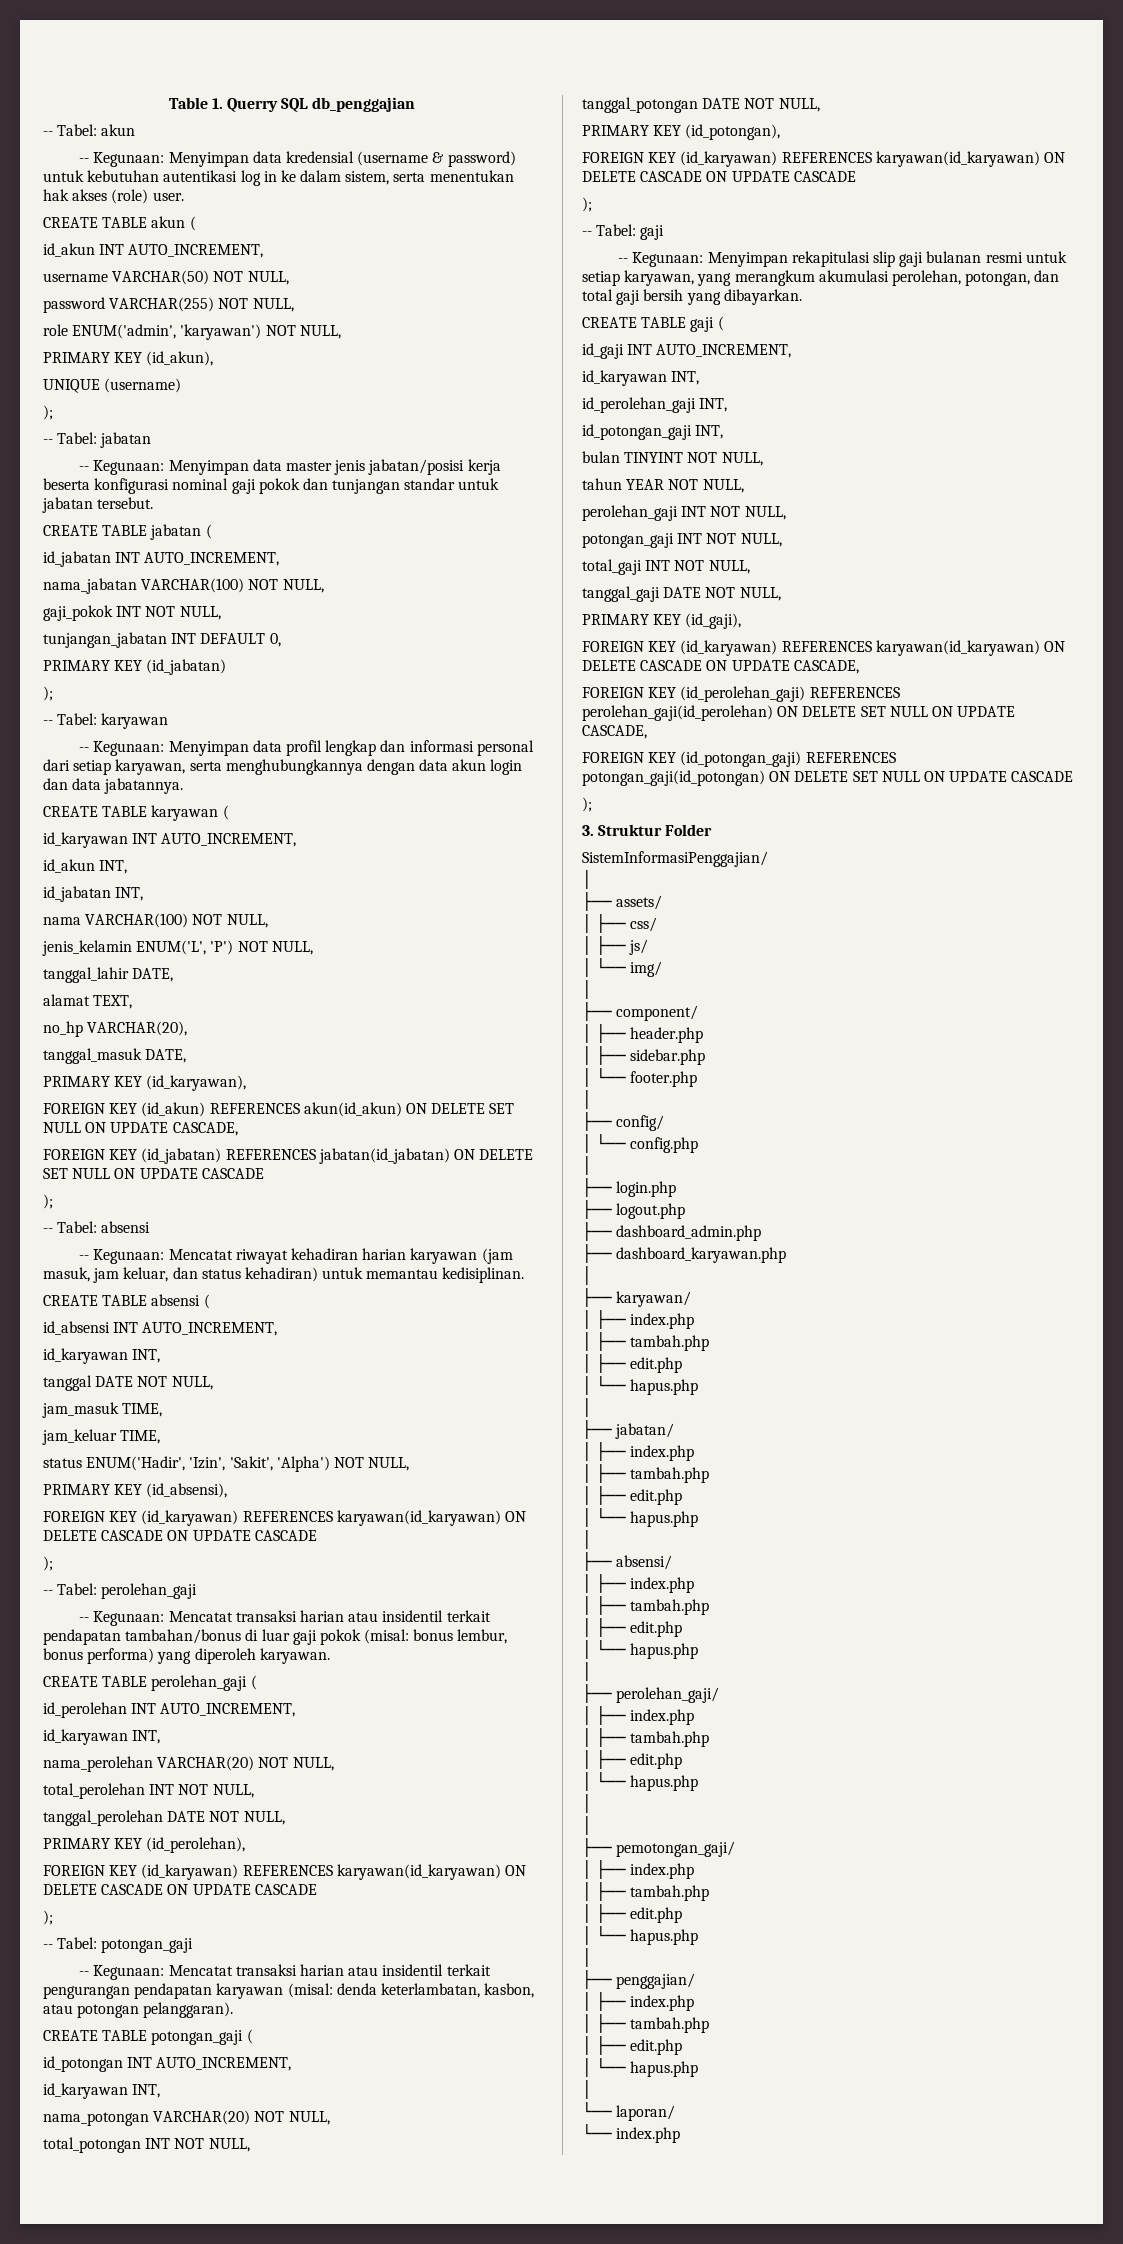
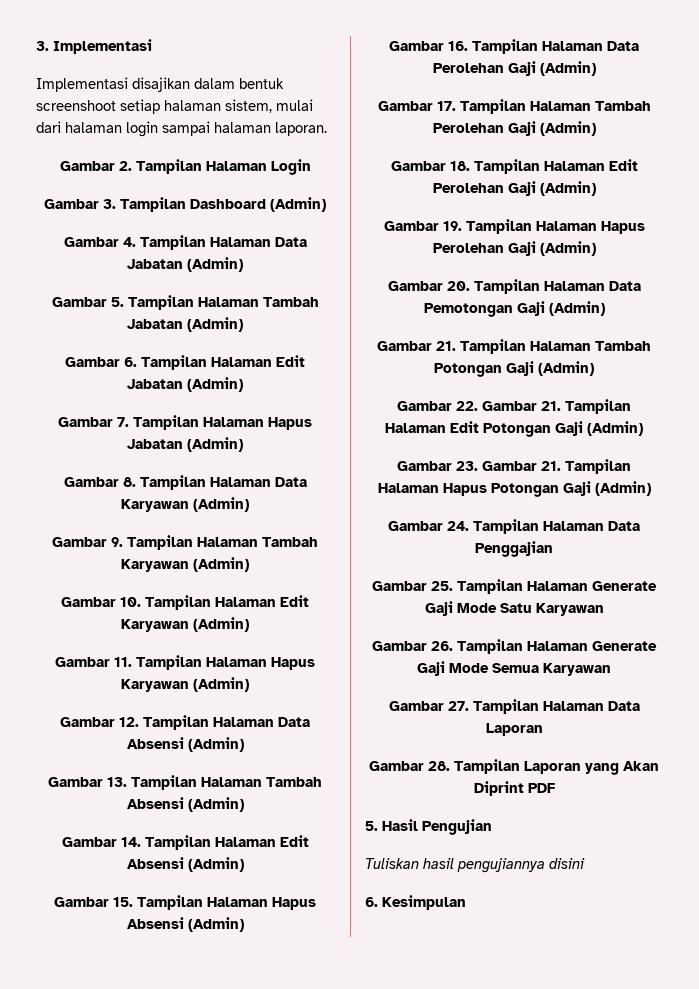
- Table 1. Querry SQL db_penggajian
- -- Tabel: akun
- -- Kegunaan: Menyimpan data kredensial (username & password) untuk kebutuhan autentikasi log in ke dalam sistem, serta menentukan hak akses (role) user.
- CREATE TABLE akun (
- id_akun INT AUTO_INCREMENT,
- username VARCHAR(50) NOT NULL,
- password VARCHAR(255) NOT NULL,
- role ENUM('admin', 'karyawan') NOT NULL,
- PRIMARY KEY (id_akun),
- UNIQUE (username)
- );
- -- Tabel: jabatan
- -- Kegunaan: Menyimpan data master jenis jabatan/posisi kerja beserta konfigurasi nominal gaji pokok dan tunjangan standar untuk jabatan tersebut.
- CREATE TABLE jabatan (
- id_jabatan INT AUTO_INCREMENT,
- nama_jabatan VARCHAR(100) NOT NULL,
- gaji_pokok INT NOT NULL,
- tunjangan_jabatan INT DEFAULT 0,
- PRIMARY KEY (id_jabatan)
- );
- -- Tabel: karyawan
- -- Kegunaan: Menyimpan data profil lengkap dan informasi personal dari setiap karyawan, serta menghubungkannya dengan data akun login dan data jabatannya.
- CREATE TABLE karyawan (
- id_karyawan INT AUTO_INCREMENT,
- id_akun INT,
- id_jabatan INT,
- nama VARCHAR(100) NOT NULL,
- jenis_kelamin ENUM('L', 'P') NOT NULL,
- tanggal_lahir DATE,
- alamat TEXT,
- no_hp VARCHAR(20),
- tanggal_masuk DATE,
- PRIMARY KEY (id_karyawan),
- FOREIGN KEY (id_akun) REFERENCES akun(id_akun) ON DELETE SET NULL ON UPDATE CASCADE,
- FOREIGN KEY (id_jabatan) REFERENCES jabatan(id_jabatan) ON DELETE SET NULL ON UPDATE CASCADE
- );
- -- Tabel: absensi
- -- Kegunaan: Mencatat riwayat kehadiran harian karyawan (jam masuk, jam keluar, dan status kehadiran) untuk memantau kedisiplinan.
- CREATE TABLE absensi (
- id_absensi INT AUTO_INCREMENT,
- id_karyawan INT,
- tanggal DATE NOT NULL,
- jam_masuk TIME,
- jam_keluar TIME,
- status ENUM('Hadir', 'Izin', 'Sakit', 'Alpha') NOT NULL,
- PRIMARY KEY (id_absensi),
- FOREIGN KEY (id_karyawan) REFERENCES karyawan(id_karyawan) ON DELETE CASCADE ON UPDATE CASCADE
- );
- -- Tabel: perolehan_gaji
- -- Kegunaan: Mencatat transaksi harian atau insidentil terkait pendapatan tambahan/bonus di luar gaji pokok (misal: bonus lembur, bonus performa) yang diperoleh karyawan.
- CREATE TABLE perolehan_gaji (
- id_perolehan INT AUTO_INCREMENT,
- id_karyawan INT,
- nama_perolehan VARCHAR(20) NOT NULL,
- total_perolehan INT NOT NULL,
- tanggal_perolehan DATE NOT NULL,
- PRIMARY KEY (id_perolehan),
- FOREIGN KEY (id_karyawan) REFERENCES karyawan(id_karyawan) ON DELETE CASCADE ON UPDATE CASCADE
- );
- -- Tabel: potongan_gaji
- -- Kegunaan: Mencatat transaksi harian atau insidentil terkait pengurangan pendapatan karyawan (misal: denda keterlambatan, kasbon, atau potongan pelanggaran).
- CREATE TABLE potongan_gaji (
- id_potongan INT AUTO_INCREMENT,
- id_karyawan INT,
- nama_potongan VARCHAR(20) NOT NULL,
- total_potongan INT NOT NULL,
- tanggal_potongan DATE NOT NULL,
- PRIMARY KEY (id_potongan),
- FOREIGN KEY (id_karyawan) REFERENCES karyawan(id_karyawan) ON DELETE CASCADE ON UPDATE CASCADE
- );
- -- Tabel: gaji
- -- Kegunaan: Menyimpan rekapitulasi slip gaji bulanan resmi untuk setiap karyawan, yang merangkum akumulasi perolehan, potongan, dan total gaji bersih yang dibayarkan.
- CREATE TABLE gaji (
- id_gaji INT AUTO_INCREMENT,
- id_karyawan INT,
- id_perolehan_gaji INT,
- id_potongan_gaji INT,
- bulan TINYINT NOT NULL,
- tahun YEAR NOT NULL,
- perolehan_gaji INT NOT NULL,
- potongan_gaji INT NOT NULL,
- total_gaji INT NOT NULL,
- tanggal_gaji DATE NOT NULL,
- PRIMARY KEY (id_gaji),
- FOREIGN KEY (id_karyawan) REFERENCES karyawan(id_karyawan) ON DELETE CASCADE ON UPDATE CASCADE,
- FOREIGN KEY (id_perolehan_gaji) REFERENCES perolehan_gaji(id_perolehan) ON DELETE SET NULL ON UPDATE CASCADE,
- FOREIGN KEY (id_potongan_gaji) REFERENCES potongan_gaji(id_potongan) ON DELETE SET NULL ON UPDATE CASCADE
- );
- 3. Struktur Folder
- SistemInformasiPenggajian/
- │
- ├── assets/
- │ ├── css/
- │ ├── js/
- │ └── img/
- │
- ├── component/
- │ ├── header.php
- │ ├── sidebar.php
- │ └── footer.php
- │
- ├── config/
- │ └── config.php
- │
- ├── login.php
- ├── logout.php
- ├── dashboard_admin.php
- ├── dashboard_karyawan.php
- │
- ├── karyawan/
- │ ├── index.php
- │ ├── tambah.php
- │ ├── edit.php
- │ └── hapus.php
- │
- ├── jabatan/
- │ ├── index.php
- │ ├── tambah.php
- │ ├── edit.php
- │ └── hapus.php
- │
- ├── absensi/
- │ ├── index.php
- │ ├── tambah.php
- │ ├── edit.php
- │ └── hapus.php
- │
- ├── perolehan_gaji/
- │ ├── index.php
- │ ├── tambah.php
- │ ├── edit.php
- │ └── hapus.php
- │
- │
- ├── pemotongan_gaji/
- │ ├── index.php
- │ ├── tambah.php
- │ ├── edit.php
- │ └── hapus.php
- │
- ├── penggajian/
- │ ├── index.php
- │ ├── tambah.php
- │ ├── edit.php
- │ └── hapus.php
- │
- └── laporan/
- └── index.php
+ 3. Implementasi
+ Implementasi disajikan dalam bentuk screenshoot setiap halaman sistem, mulai dari halaman login sampai halaman laporan.
+ Gambar 2. Tampilan Halaman Login
+ Gambar 3. Tampilan Dashboard (Admin)
+ Gambar 4. Tampilan Halaman Data Jabatan (Admin)
+ Gambar 5. Tampilan Halaman Tambah Jabatan (Admin)
+ Gambar 6. Tampilan Halaman Edit Jabatan (Admin)
+ Gambar 7. Tampilan Halaman Hapus Jabatan (Admin)
+ Gambar 8. Tampilan Halaman Data Karyawan (Admin)
+ Gambar 9. Tampilan Halaman Tambah Karyawan (Admin)
+ Gambar 10. Tampilan Halaman Edit Karyawan (Admin)
+ Gambar 11. Tampilan Halaman Hapus Karyawan (Admin)
+ Gambar 12. Tampilan Halaman Data Absensi (Admin)
+ Gambar 13. Tampilan Halaman Tambah Absensi (Admin)
+ Gambar 14. Tampilan Halaman Edit Absensi (Admin)
+ Gambar 15. Tampilan Halaman Hapus Absensi (Admin)
+ Gambar 16. Tampilan Halaman Data Perolehan Gaji (Admin)
+ Gambar 17. Tampilan Halaman Tambah Perolehan Gaji (Admin)
+ Gambar 18. Tampilan Halaman Edit Perolehan Gaji (Admin)
+ Gambar 19. Tampilan Halaman Hapus Perolehan Gaji (Admin)
+ Gambar 20. Tampilan Halaman Data Pemotongan Gaji (Admin)
+ Gambar 21. Tampilan Halaman Tambah Potongan Gaji (Admin)
+ Gambar 22. Gambar 21. Tampilan Halaman Edit Potongan Gaji (Admin)
+ Gambar 23. Gambar 21. Tampilan Halaman Hapus Potongan Gaji (Admin)
+ Gambar 24. Tampilan Halaman Data Penggajian
+ Gambar 25. Tampilan Halaman Generate Gaji Mode Satu Karyawan
+ Gambar 26. Tampilan Halaman Generate Gaji Mode Semua Karyawan
+ Gambar 27. Tampilan Halaman Data Laporan
+ Gambar 28. Tampilan Laporan yang Akan Diprint PDF
+ 5. Hasil Pengujian
+ Tuliskan hasil pengujiannya disini
+ 6. Kesimpulan

